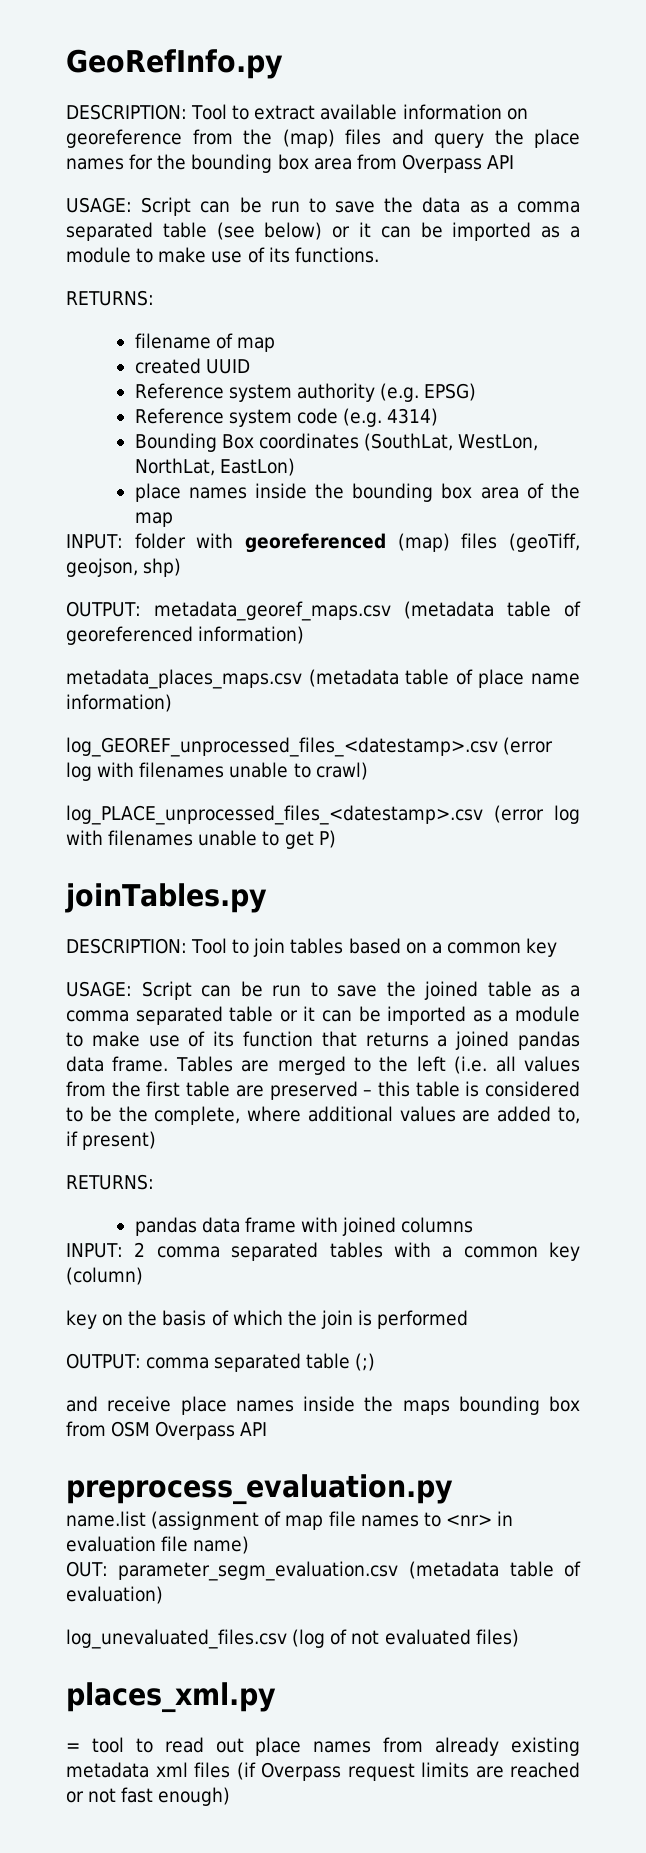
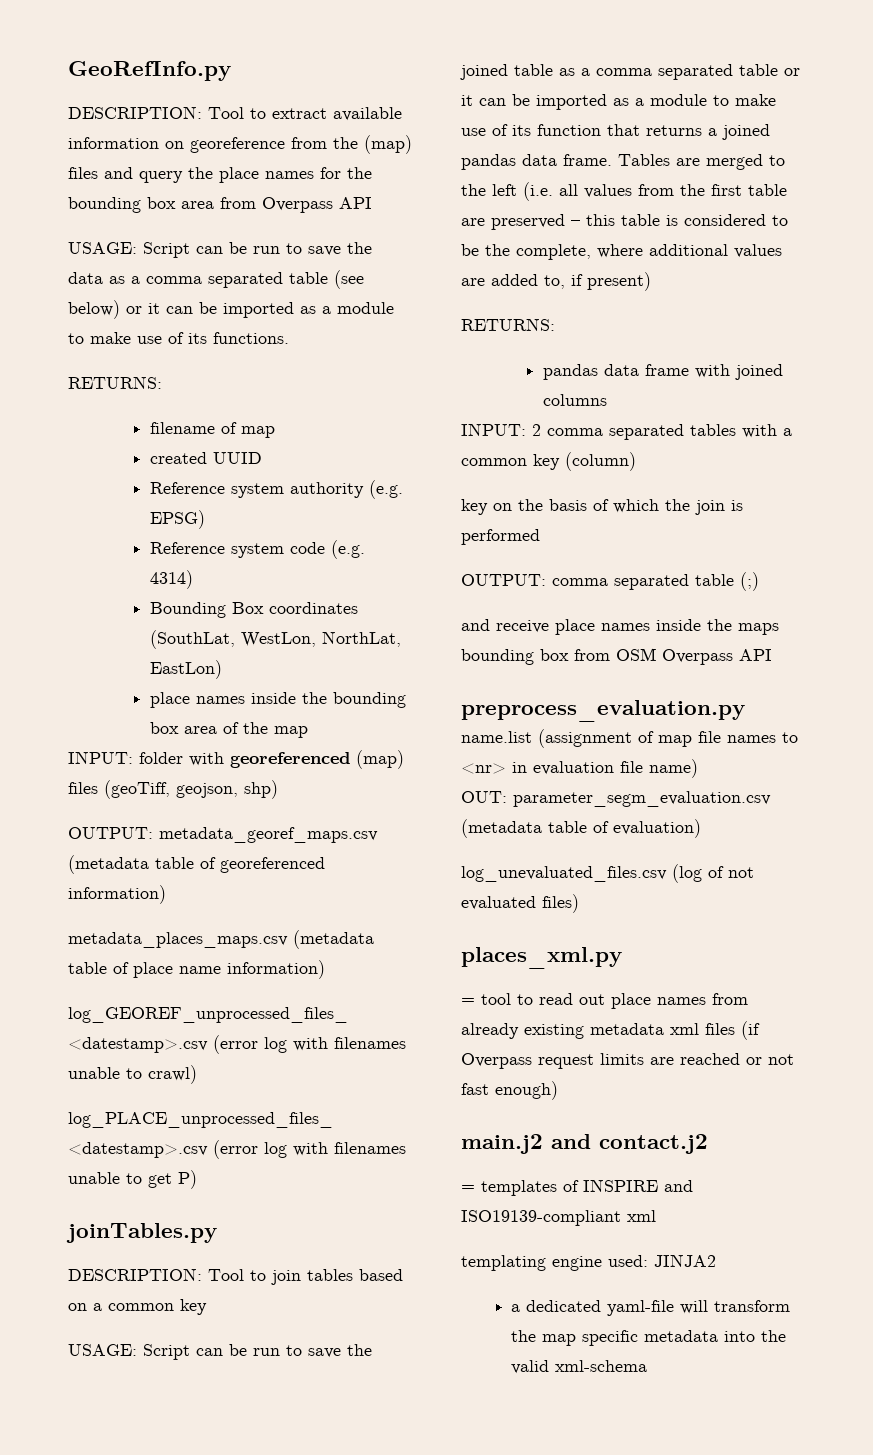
+ main.j2 and contact.j2
+ = templates of INSPIRE and ISO19139-compliant xml
+ templating engine used: JINJA2
+ a dedicated yaml-file will transform the map specific metadata into the valid xml-schema

